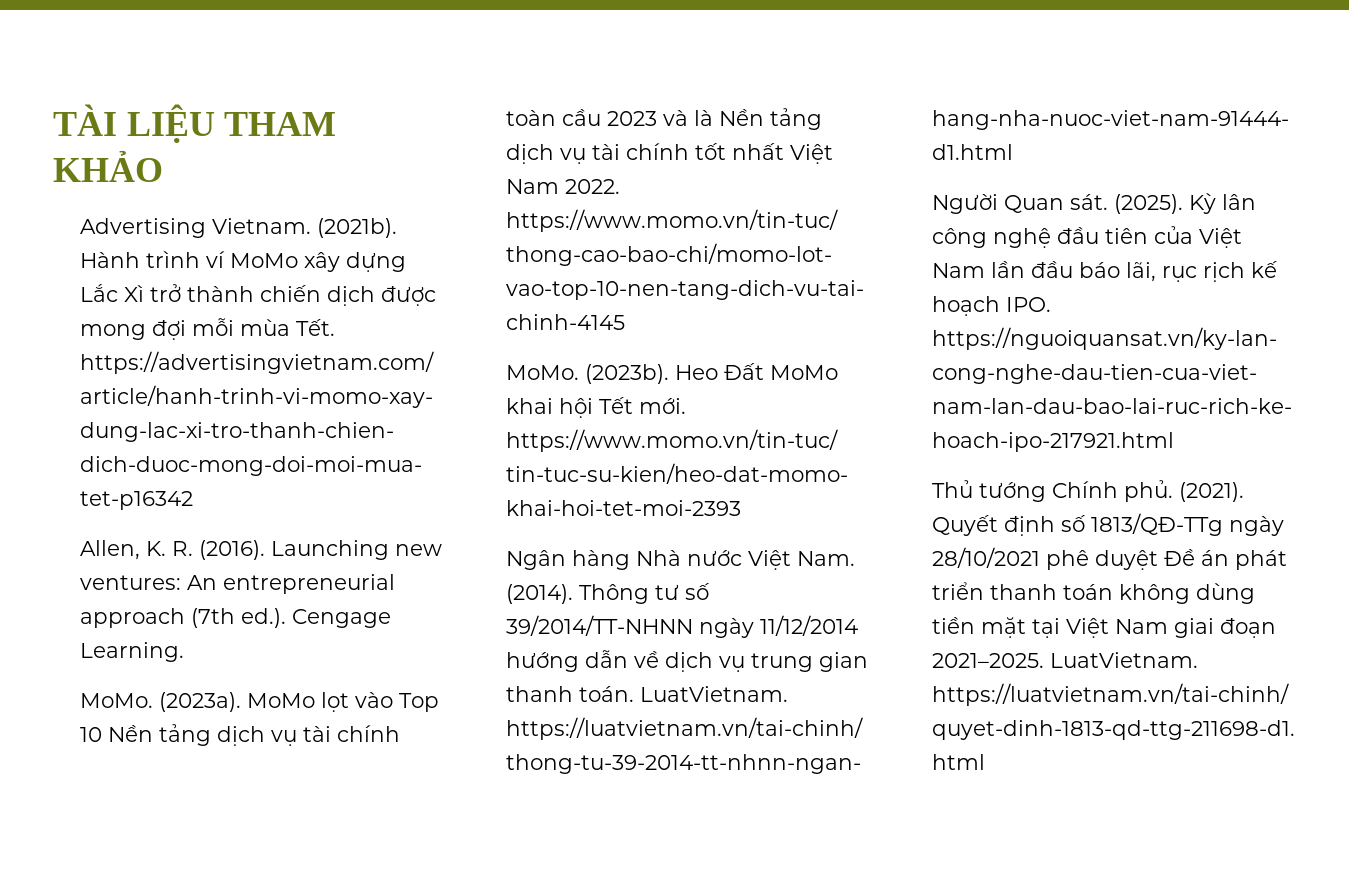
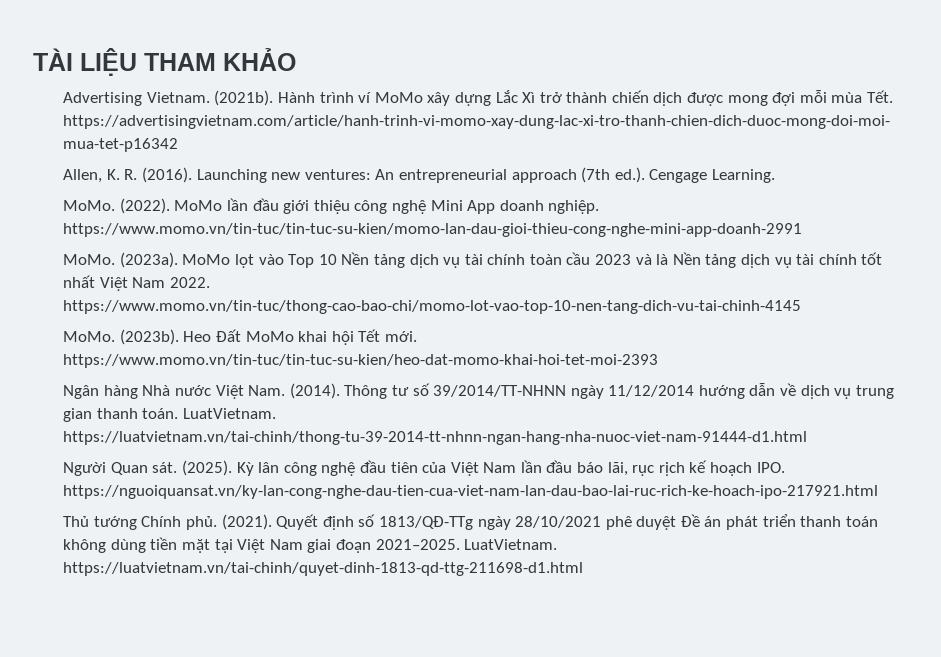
+ MoMo. (2022). MoMo lần đầu giới thiệu công nghệ Mini App doanh nghiệp. https://www.momo.vn/tin-tuc/tin-tuc-su-kien/momo-lan-dau-gioi-thieu-cong-nghe-mini-app-doanh-2991

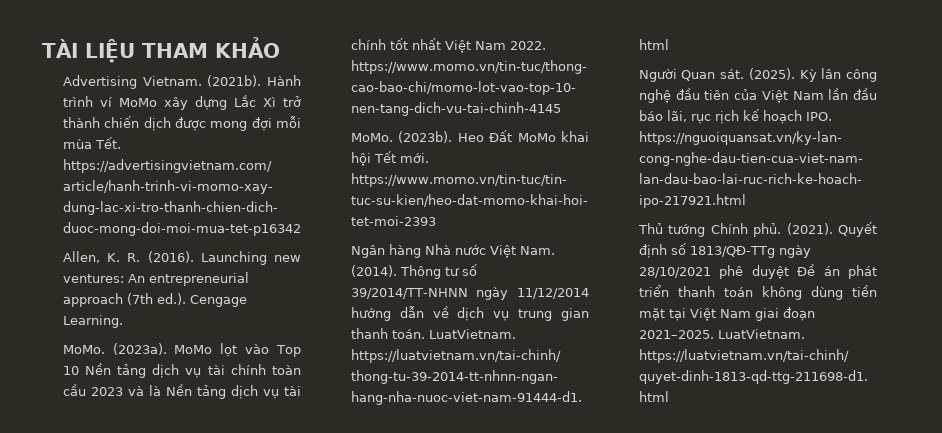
- MoMo. (2022). MoMo lần đầu giới thiệu công nghệ Mini App doanh nghiệp. https://www.momo.vn/tin-tuc/tin-tuc-su-kien/momo-lan-dau-gioi-thieu-cong-nghe-mini-app-doanh-2991

